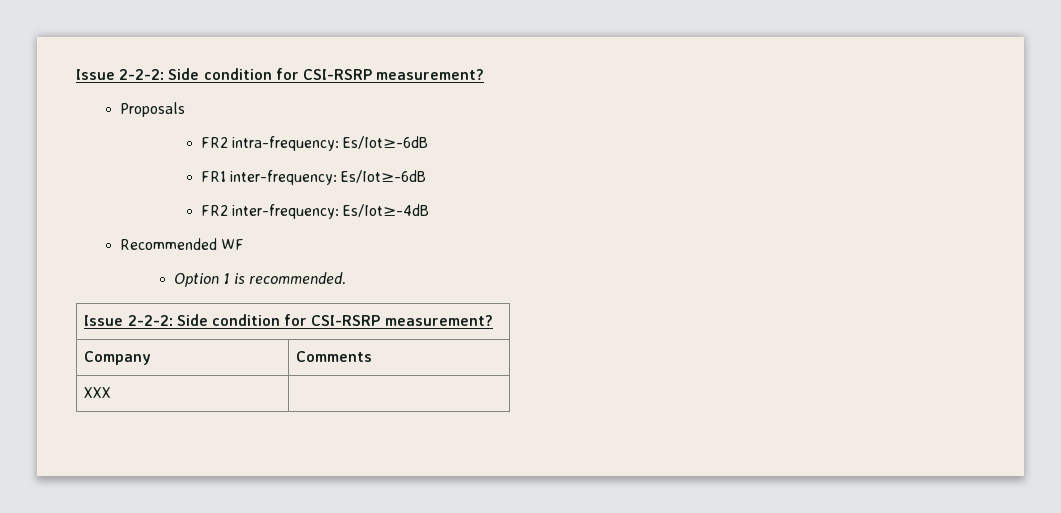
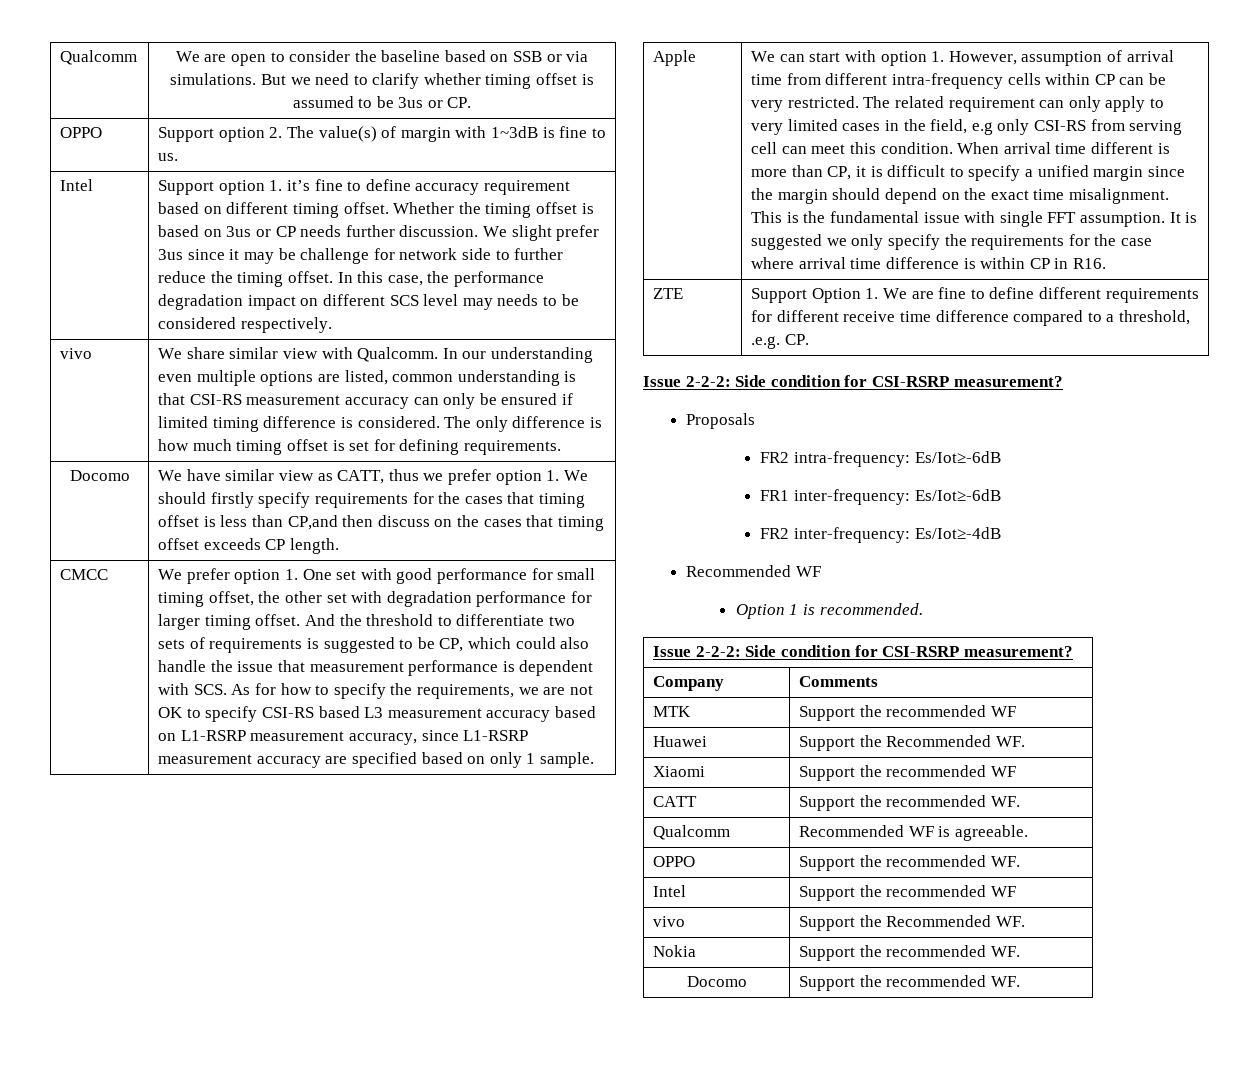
+ Qualcomm | We are open to consider the baseline based on SSB or via simulations. But we need to clarify whether timing offset is assumed to be 3us or CP.
+ OPPO | Support option 2. The value(s) of margin with 1~3dB is fine to us.
+ Intel | Support option 1. it’s fine to define accuracy requirement based on different timing offset. Whether the timing offset is based on 3us or CP needs further discussion. We slight prefer 3us since it may be challenge for network side to further reduce the timing offset. In this case, the performance degradation impact on different SCS level may needs to be considered respectively.
+ vivo | We share similar view with Qualcomm. In our understanding even multiple options are listed, common understanding is that CSI-RS measurement accuracy can only be ensured if limited timing difference is considered. The only difference is how much timing offset is set for defining requirements.
+ Docomo | We have similar view as CATT, thus we prefer option 1. We should firstly specify requirements for the cases that timing offset is less than CP,and then discuss on the cases that timing offset exceeds CP length.
+ CMCC | We prefer option 1. One set with good performance for small timing offset, the other set with degradation performance for larger timing offset. And the threshold to differentiate two sets of requirements is suggested to be CP, which could also handle the issue that measurement performance is dependent with SCS. As for how to specify the requirements, we are not OK to specify CSI-RS based L3 measurement accuracy based on L1-RSRP measurement accuracy, since L1-RSRP measurement accuracy are specified based on only 1 sample.
+ Apple | We can start with option 1. However, assumption of arrival time from different intra-frequency cells within CP can be very restricted. The related requirement can only apply to very limited cases in the field, e.g only CSI-RS from serving cell can meet this condition. When arrival time different is more than CP, it is difficult to specify a unified margin since the margin should depend on the exact time misalignment. This is the fundamental issue with single FFT assumption. It is suggested we only specify the requirements for the case where arrival time difference is within CP in R16.
+ ZTE | Support Option 1. We are fine to define different requirements for different receive time difference compared to a threshold, .e.g. CP.
- XXX |
+ MTK | Support the recommended WF
+ Huawei | Support the Recommended WF.
+ Xiaomi | Support the recommended WF
+ CATT | Support the recommended WF.
+ Qualcomm | Recommended WF is agreeable.
+ OPPO | Support the recommended WF.
+ Intel | Support the recommended WF
+ vivo | Support the Recommended WF.
+ Nokia | Support the recommended WF.
+ Docomo | Support the recommended WF.

